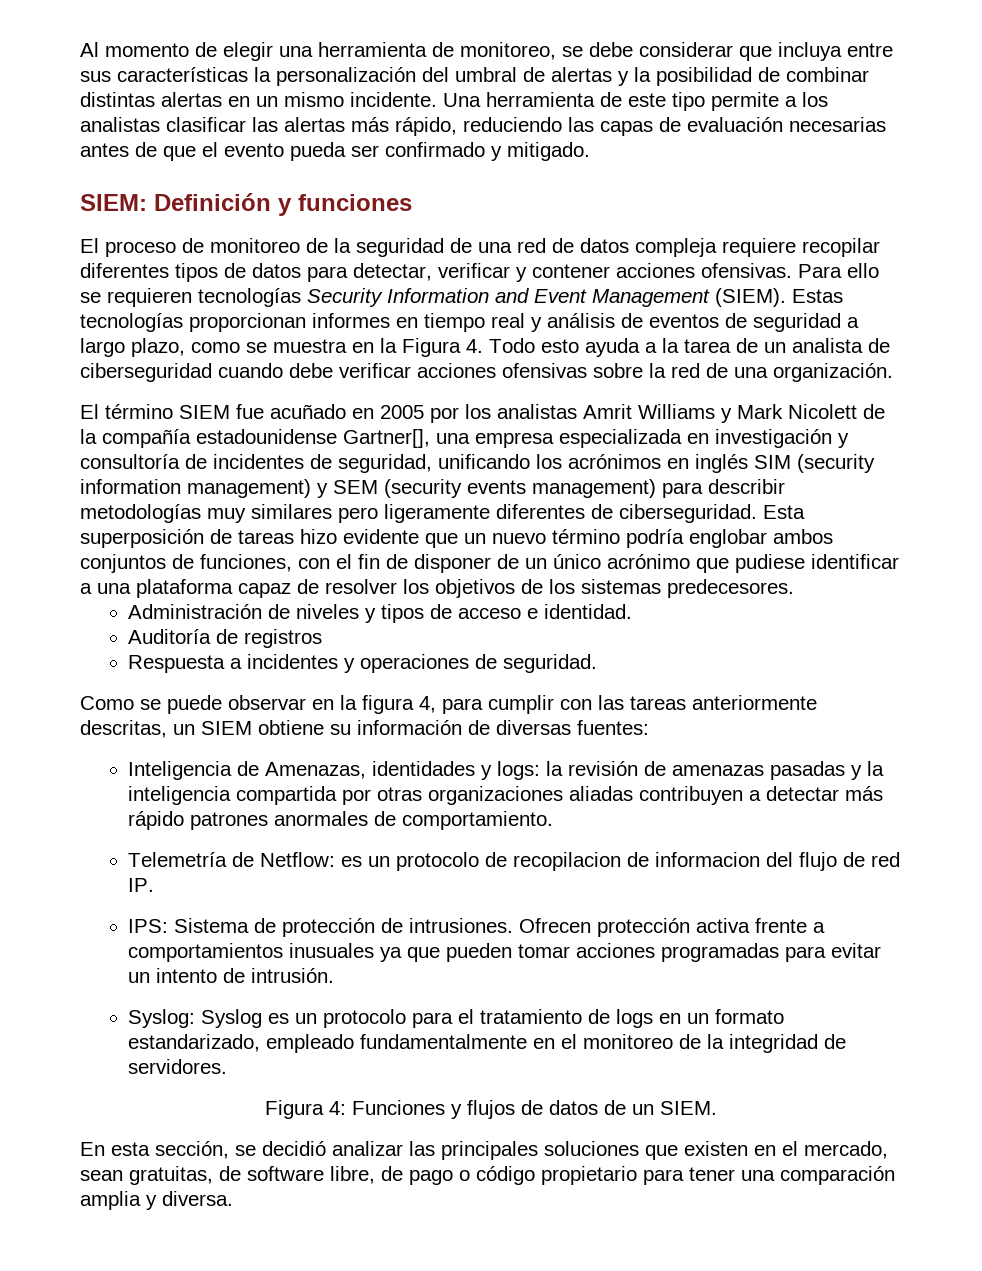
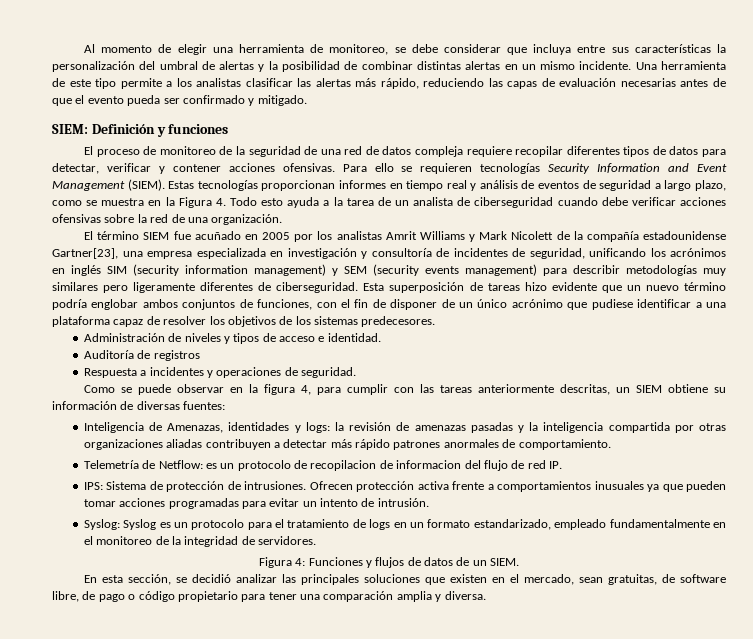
- El término SIEM fue acuñado en 2005 por los analistas Amrit Williams y Mark Nicolett de la compañía estadounidense Gartner[], una empresa especializada en investigación y consultoría de incidentes de seguridad, unificando los acrónimos en inglés SIM (security information management) y SEM (security events management) para describir metodologías muy similares pero ligeramente diferentes de ciberseguridad.
+ El término SIEM fue acuñado en 2005 por los analistas Amrit Williams y Mark Nicolett de la compañía estadounidense Gartner[23], una empresa especializada en investigación y consultoría de incidentes de seguridad, unificando los acrónimos en inglés SIM (security information management) y SEM (security events management) para describir metodologías muy similares pero ligeramente diferentes de ciberseguridad.

